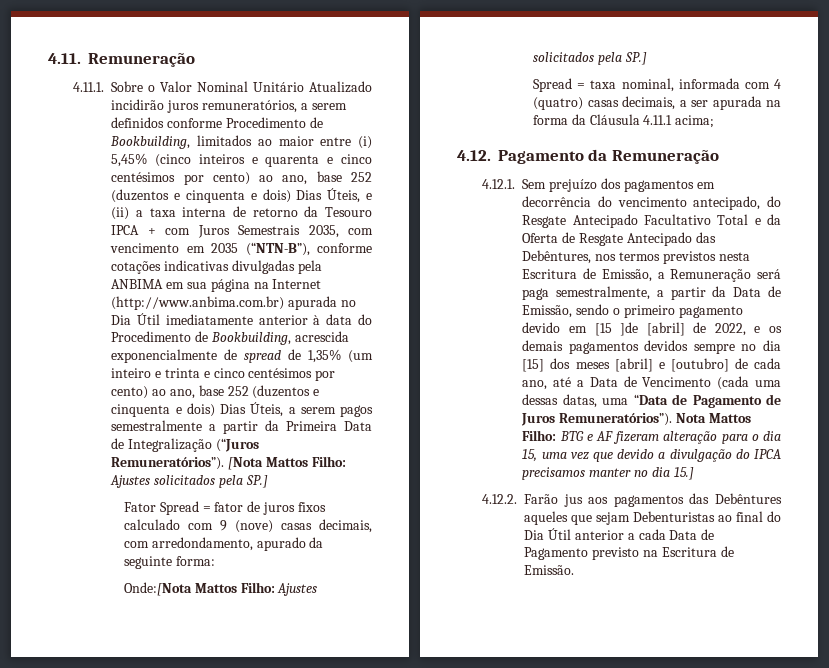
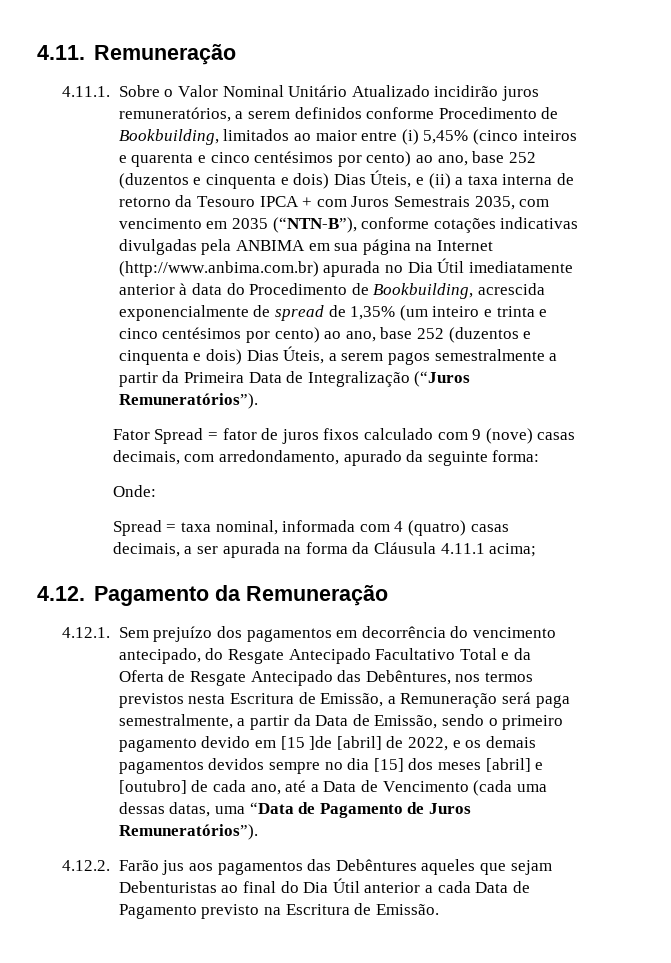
- [Nota Mattos Filho: Ajustes solicitados pela SP.]
- Onde:[Nota Mattos Filho: Ajustes solicitados pela SP.]
+ Onde:
- Nota Mattos Filho: BTG e AF fizeram alteração para o dia 15, uma vez que devido a divulgação do IPCA precisamos manter no dia 15.]

